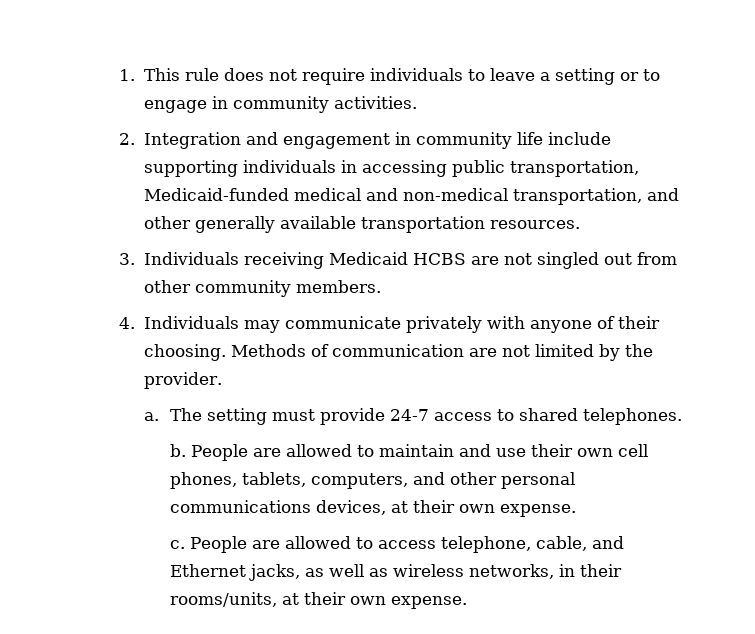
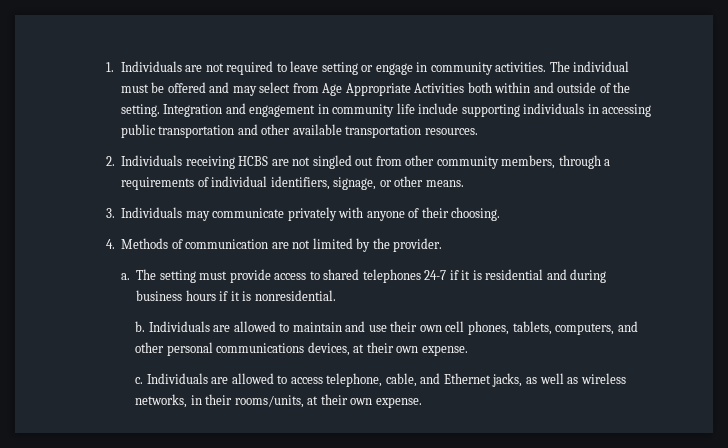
- 1. This rule does not require individuals to leave a setting or to engage in community activities.
- 2. Integration and engagement in community life include supporting individuals in accessing public transportation, Medicaid-funded medical and non-medical transportation, and other generally available transportation resources.
+ 1. Individuals are not required to leave setting or engage in community activities. The individual must be offered and may select from Age Appropriate Activities both within and outside of the setting. Integration and engagement in community life include supporting individuals in accessing public transportation and other available transportation resources.
- 3. Individuals receiving Medicaid HCBS are not singled out from other community members.
- 4. Individuals may communicate privately with anyone of their choosing. Methods of communication are not limited by the provider.
+ 2. Individuals receiving HCBS are not singled out from other community members, through a requirements of individual identifiers, signage, or other means.
+ 3. Individuals may communicate privately with anyone of their choosing.
+ 4. Methods of communication are not limited by the provider.
- The setting must provide 24-7 access to shared telephones.
+ The setting must provide access to shared telephones 24-7 if it is residential and during business hours if it is nonresidential.
- People are allowed to maintain and use their own cell phones, tablets, computers, and other personal communications devices, at their own expense.
+ Individuals are allowed to maintain and use their own cell phones, tablets, computers, and other personal communications devices, at their own expense.
- People are allowed to access telephone, cable, and Ethernet jacks, as well as wireless networks, in their rooms/units, at their own expense.
+ Individuals are allowed to access telephone, cable, and Ethernet jacks, as well as wireless networks, in their rooms/units, at their own expense.

